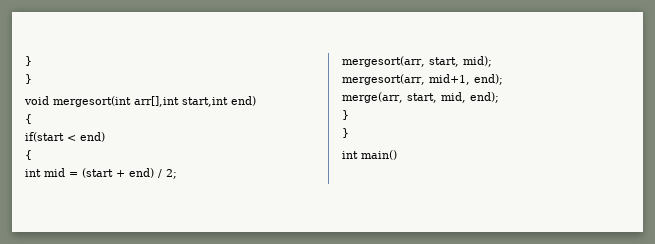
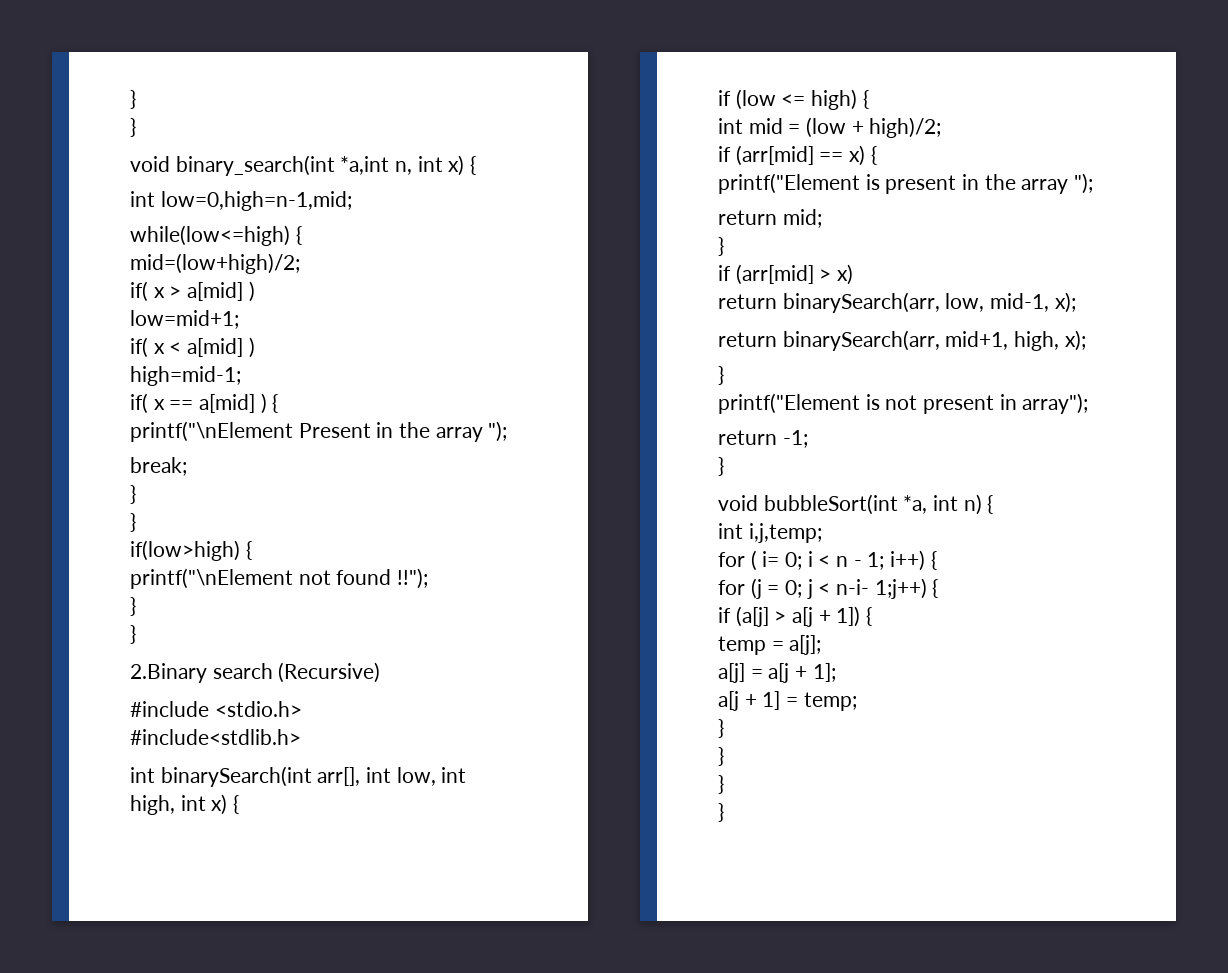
- void mergesort(int arr[],int start,int end)
- {
- if(start < end)
- {
- int mid = (start + end) / 2;
- mergesort(arr, start, mid);
- mergesort(arr, mid+1, end);
- merge(arr, start, mid, end);
+ void binary_search(int *a,int n, int x) {
+ int low=0,high=n-1,mid;
+ while(low<=high) {
+ mid=(low+high)/2;
+ if( x > a[mid] )
+ low=mid+1;
+ if( x < a[mid] )
+ high=mid-1;
+ if( x == a[mid] ) {
+ printf("\nElement Present in the array ");
+ break;
  }
  }
- int main()
+ if(low>high) {
+ printf("\nElement not found !!");
+ }
+ }
+ 2.Binary search (Recursive)
+ #include <stdio.h>
+ #include<stdlib.h>
+ int binarySearch(int arr[], int low, int high, int x) {
+ if (low <= high) {
+ int mid = (low + high)/2;
+ if (arr[mid] == x) {
+ printf("Element is present in the array ");
+ return mid;
+ }
+ if (arr[mid] > x)
+ return binarySearch(arr, low, mid-1, x);
+ return binarySearch(arr, mid+1, high, x);
+ }
+ printf("Element is not present in array");
+ return -1;
+ }
+ void bubbleSort(int *a, int n) {
+ int i,j,temp;
+ for ( i= 0; i < n - 1; i++) {
+ for (j = 0; j < n-i- 1;j++) {
+ if (a[j] > a[j + 1]) {
+ temp = a[j];
+ a[j] = a[j + 1];
+ a[j + 1] = temp;
+ }
+ }
+ }
+ }

